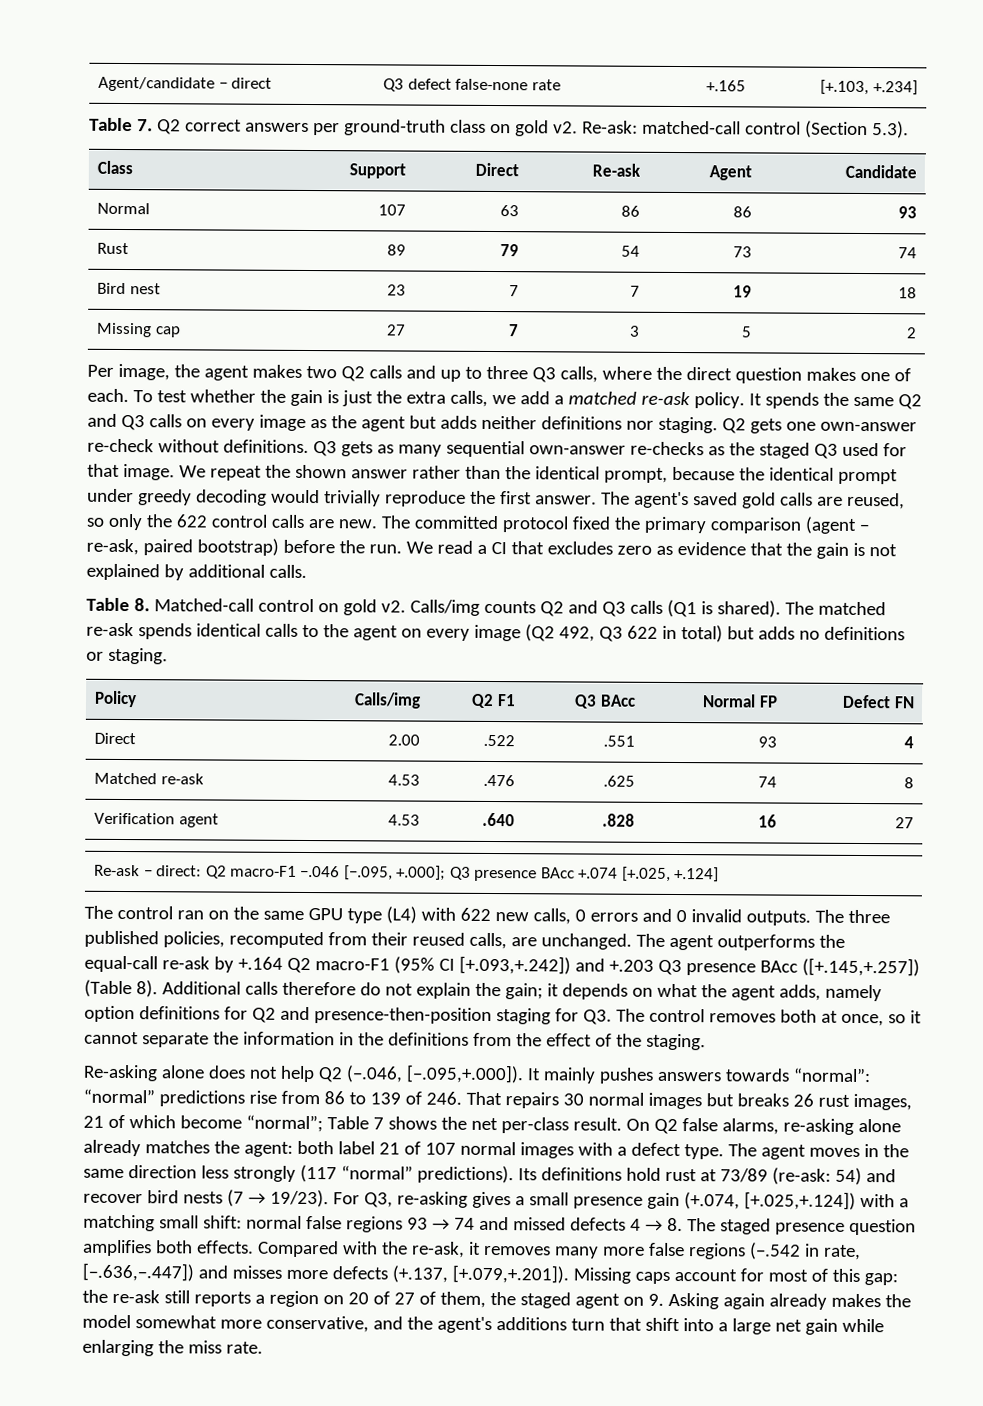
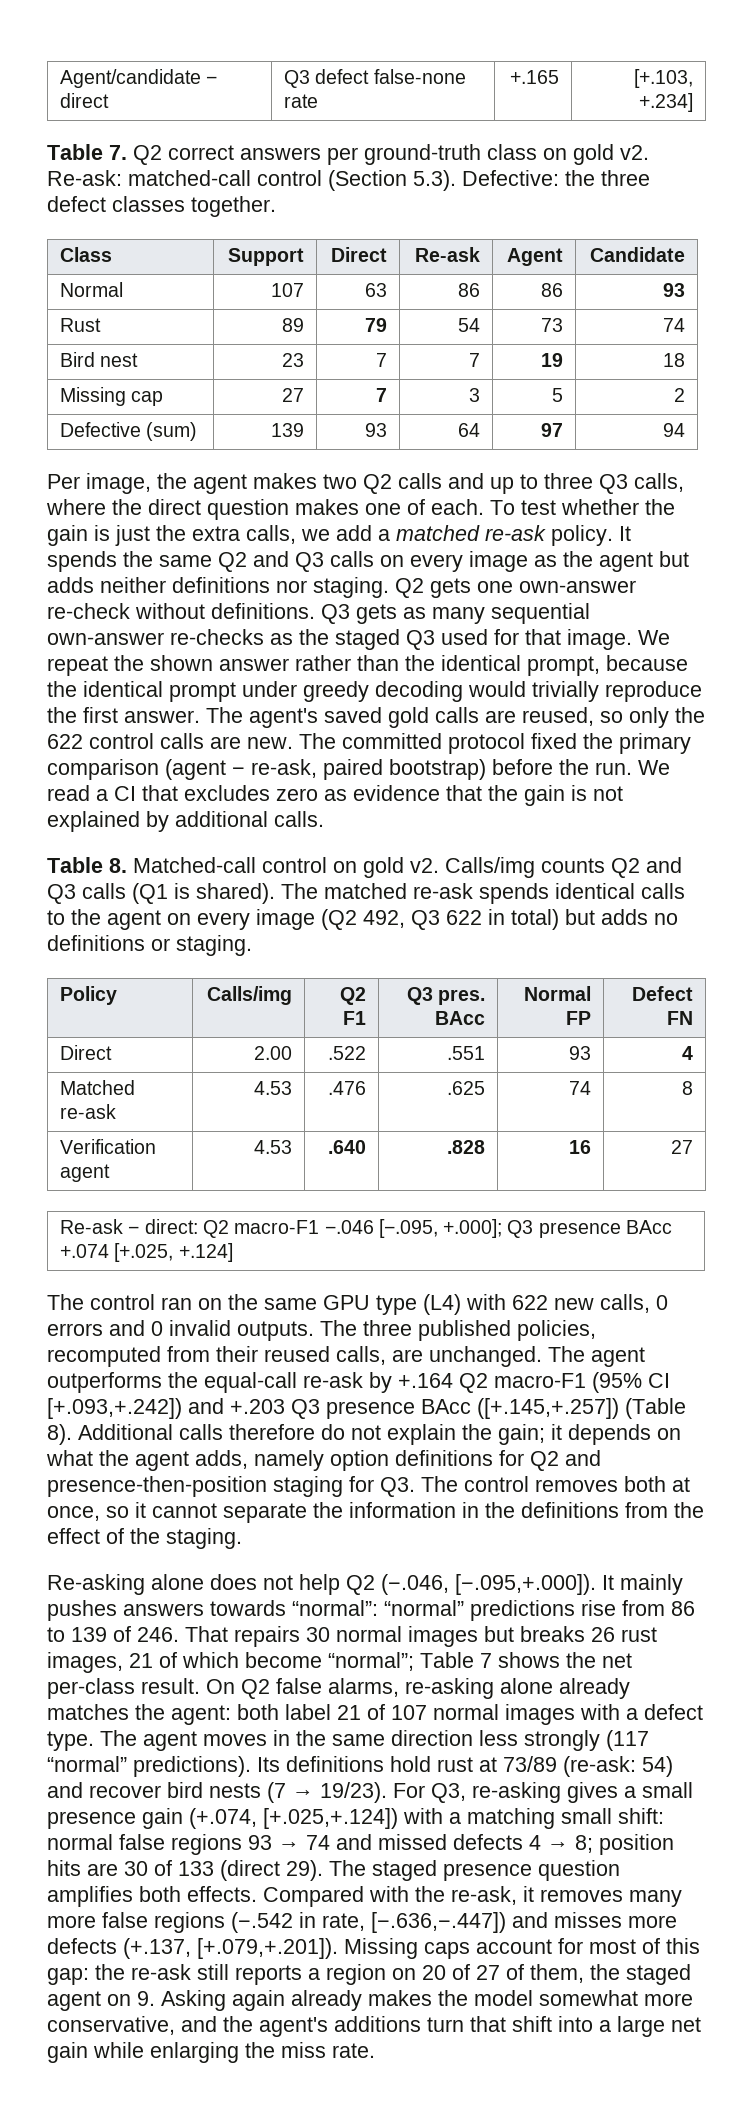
- Re-ask: matched-call control (Section 5.3).
+ Re-ask: matched-call control (Section 5.3). Defective: the three defect classes together.
+ Defective (sum) | 139 | 93 | 64 | 97 | 94
- Policy | Calls/img | Q2 F1 | Q3 BAcc | Normal FP | Defect FN
+ Policy | Calls/img | Q2 F1 | Q3 pres. BAcc | Normal FP | Defect FN
- For Q3, re-asking gives a small presence gain (+.074, [+.025,+.124]) with a matching small shift: normal false regions 93 → 74 and missed defects 4 → 8. The staged presence question amplifies both effects.
+ For Q3, re-asking gives a small presence gain (+.074, [+.025,+.124]) with a matching small shift: normal false regions 93 → 74 and missed defects 4 → 8; position hits are 30 of 133 (direct 29). The staged presence question amplifies both effects.

